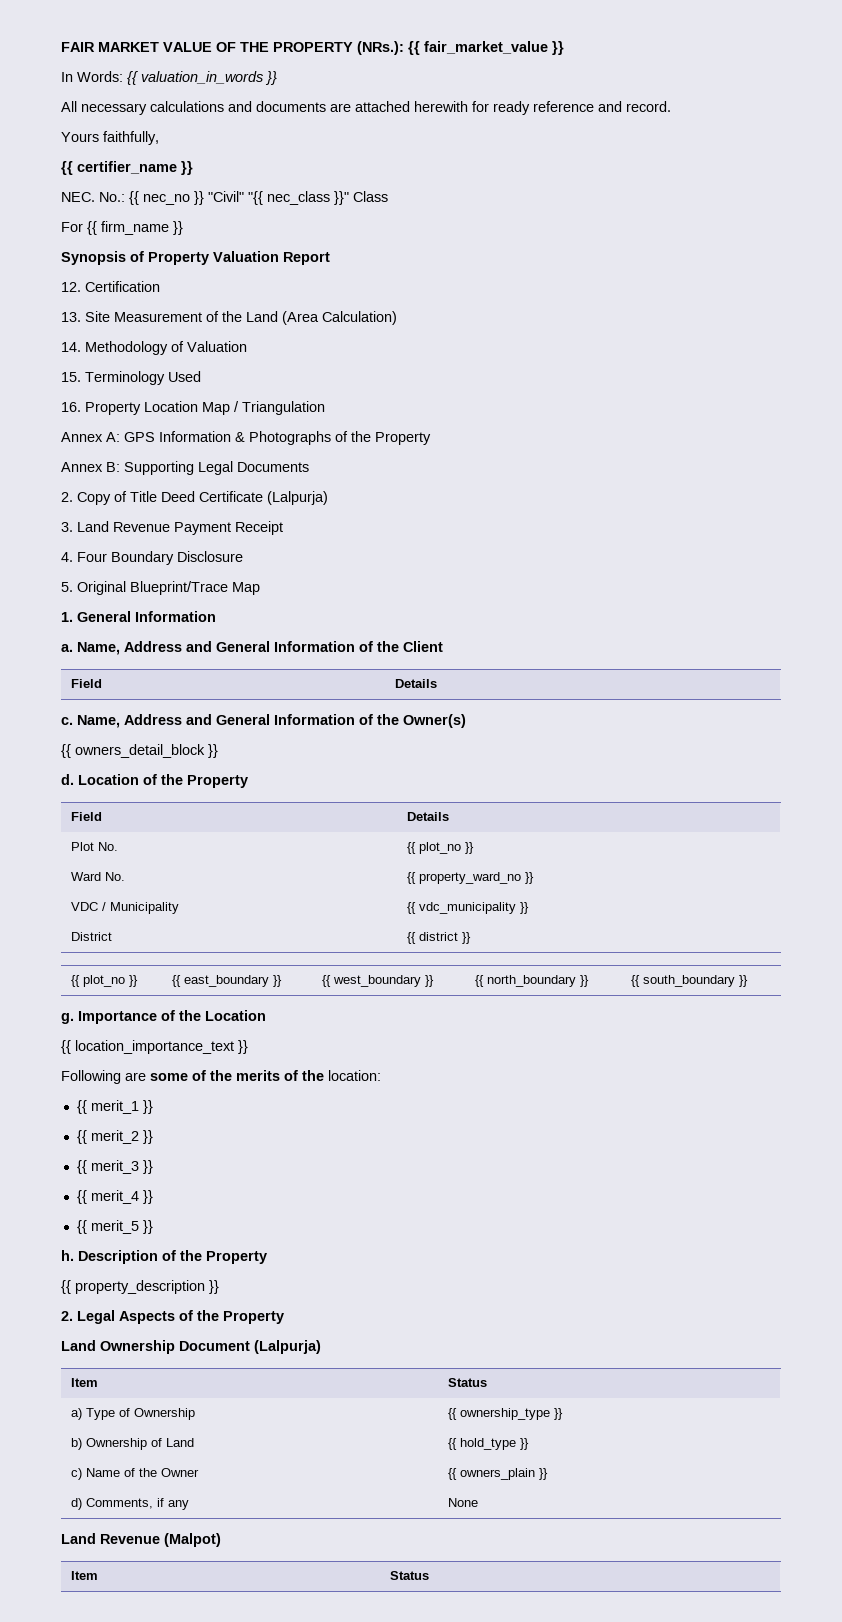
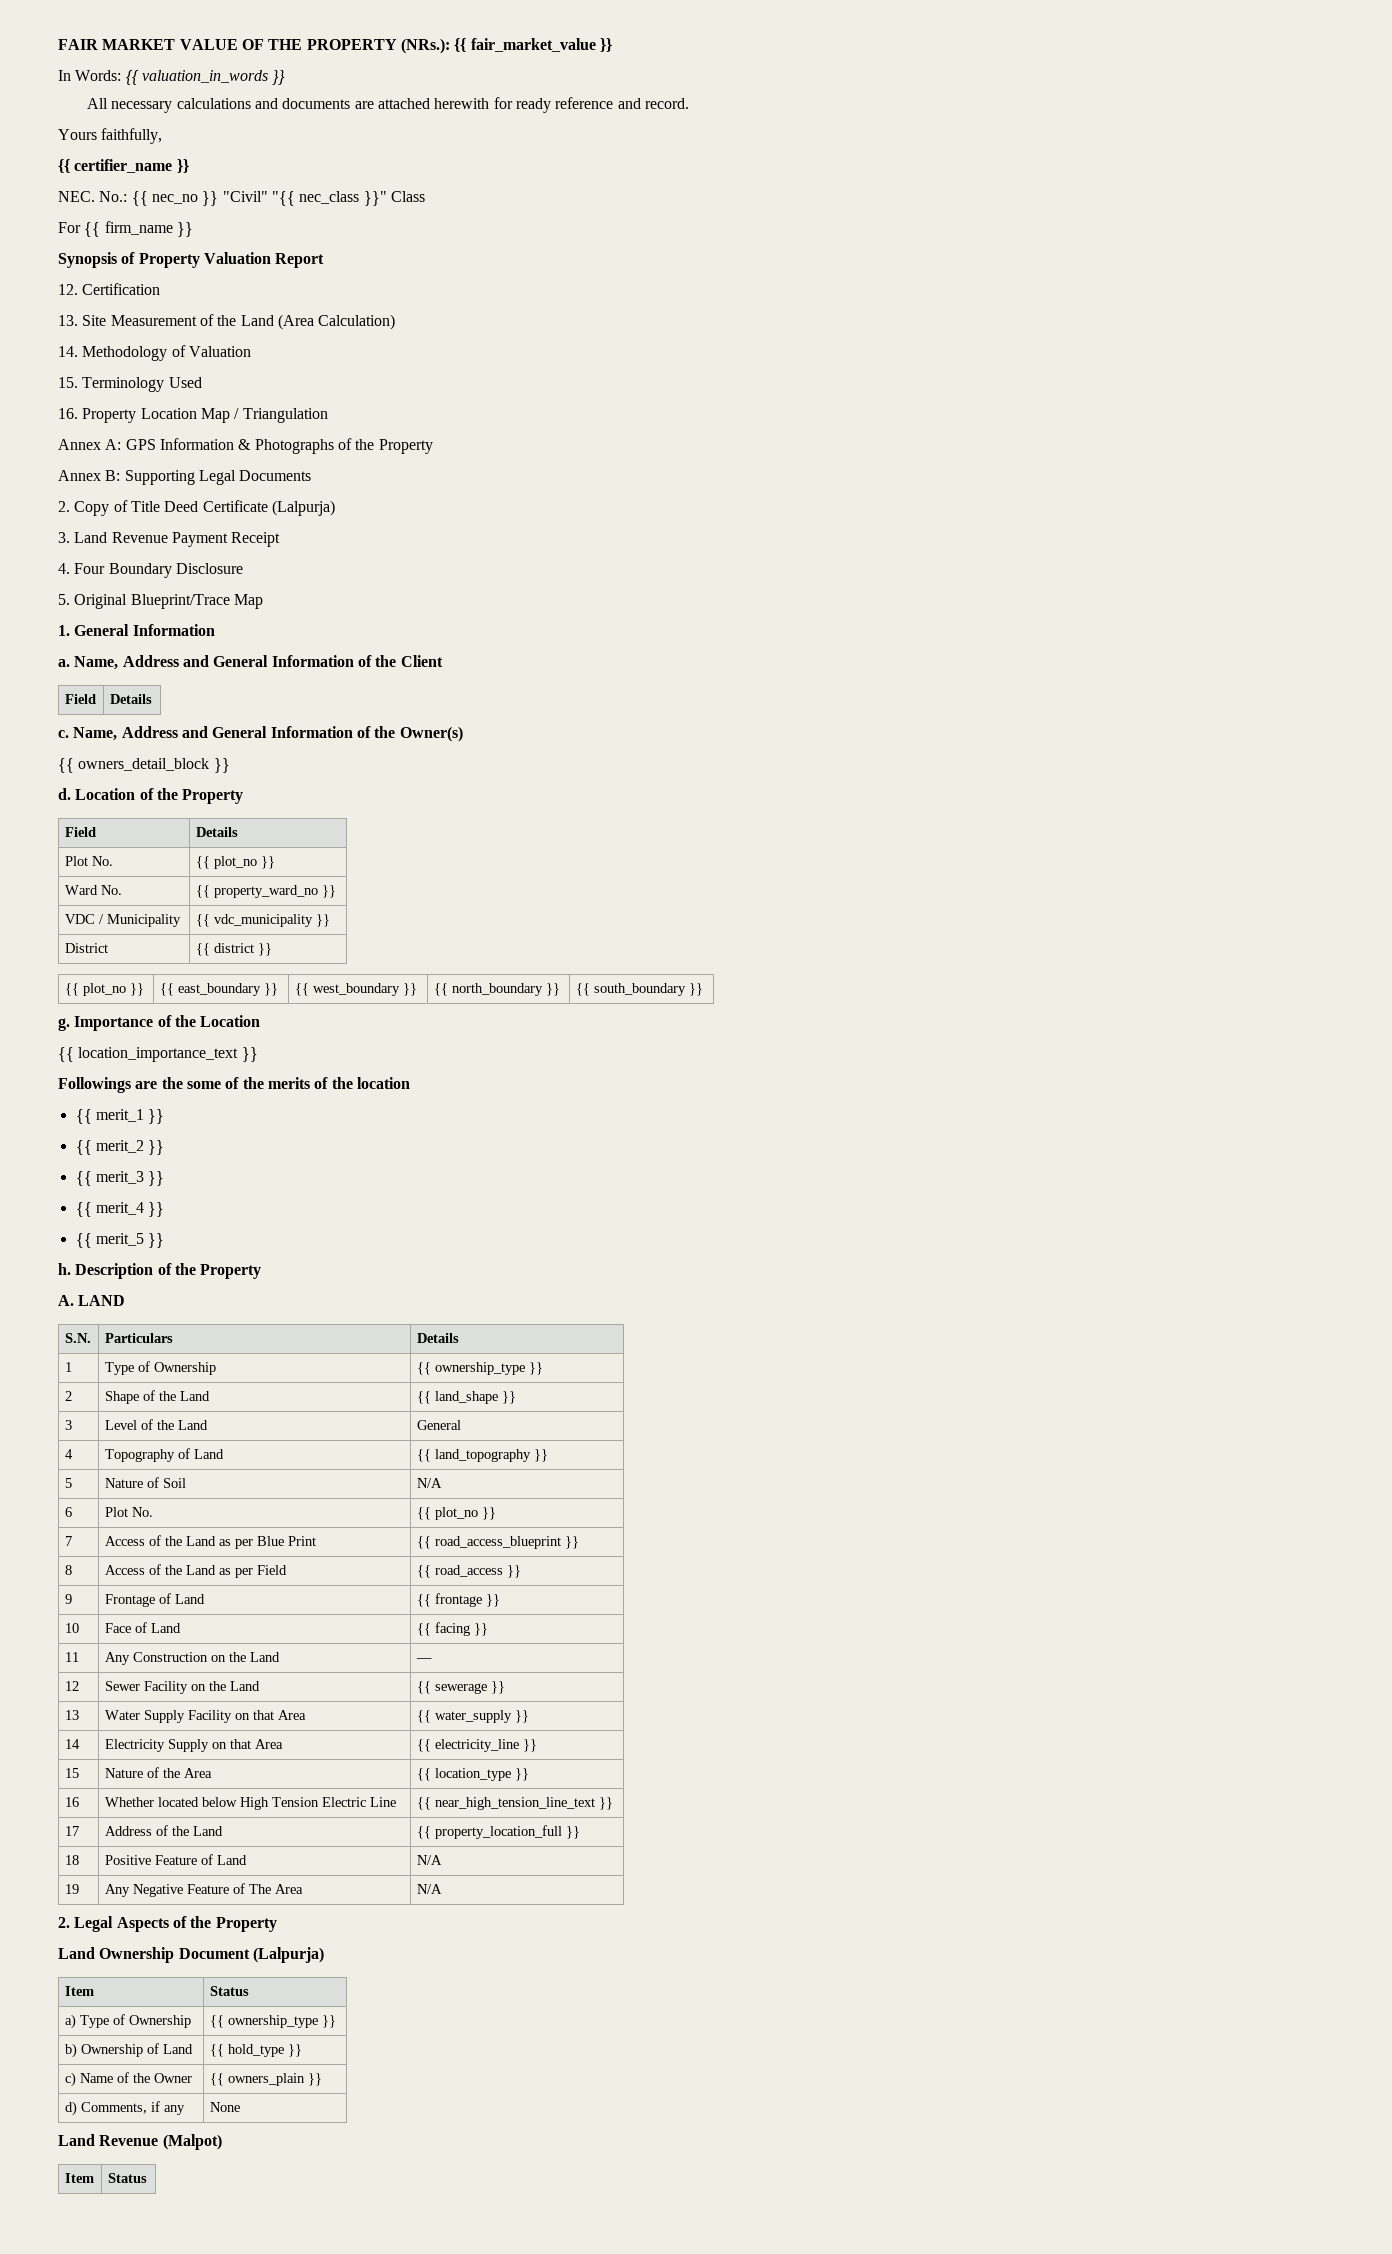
- Following are some of the merits of the location:
+ Followings are the some of the merits of the location
- {{ property_description }}
+ A. LAND
+ S.N. | Particulars | Details
+ 1 | Type of Ownership | {{ ownership_type }}
+ 2 | Shape of the Land | {{ land_shape }}
+ 3 | Level of the Land | General
+ 4 | Topography of Land | {{ land_topography }}
+ 5 | Nature of Soil | N/A
+ 6 | Plot No. | {{ plot_no }}
+ 7 | Access of the Land as per Blue Print | {{ road_access_blueprint }}
+ 8 | Access of the Land as per Field | {{ road_access }}
+ 9 | Frontage of Land | {{ frontage }}
+ 10 | Face of Land | {{ facing }}
+ 11 | Any Construction on the Land | —
+ 12 | Sewer Facility on the Land | {{ sewerage }}
+ 13 | Water Supply Facility on that Area | {{ water_supply }}
+ 14 | Electricity Supply on that Area | {{ electricity_line }}
+ 15 | Nature of the Area | {{ location_type }}
+ 16 | Whether located below High Tension Electric Line | {{ near_high_tension_line_text }}
+ 17 | Address of the Land | {{ property_location_full }}
+ 18 | Positive Feature of Land | N/A
+ 19 | Any Negative Feature of The Area | N/A

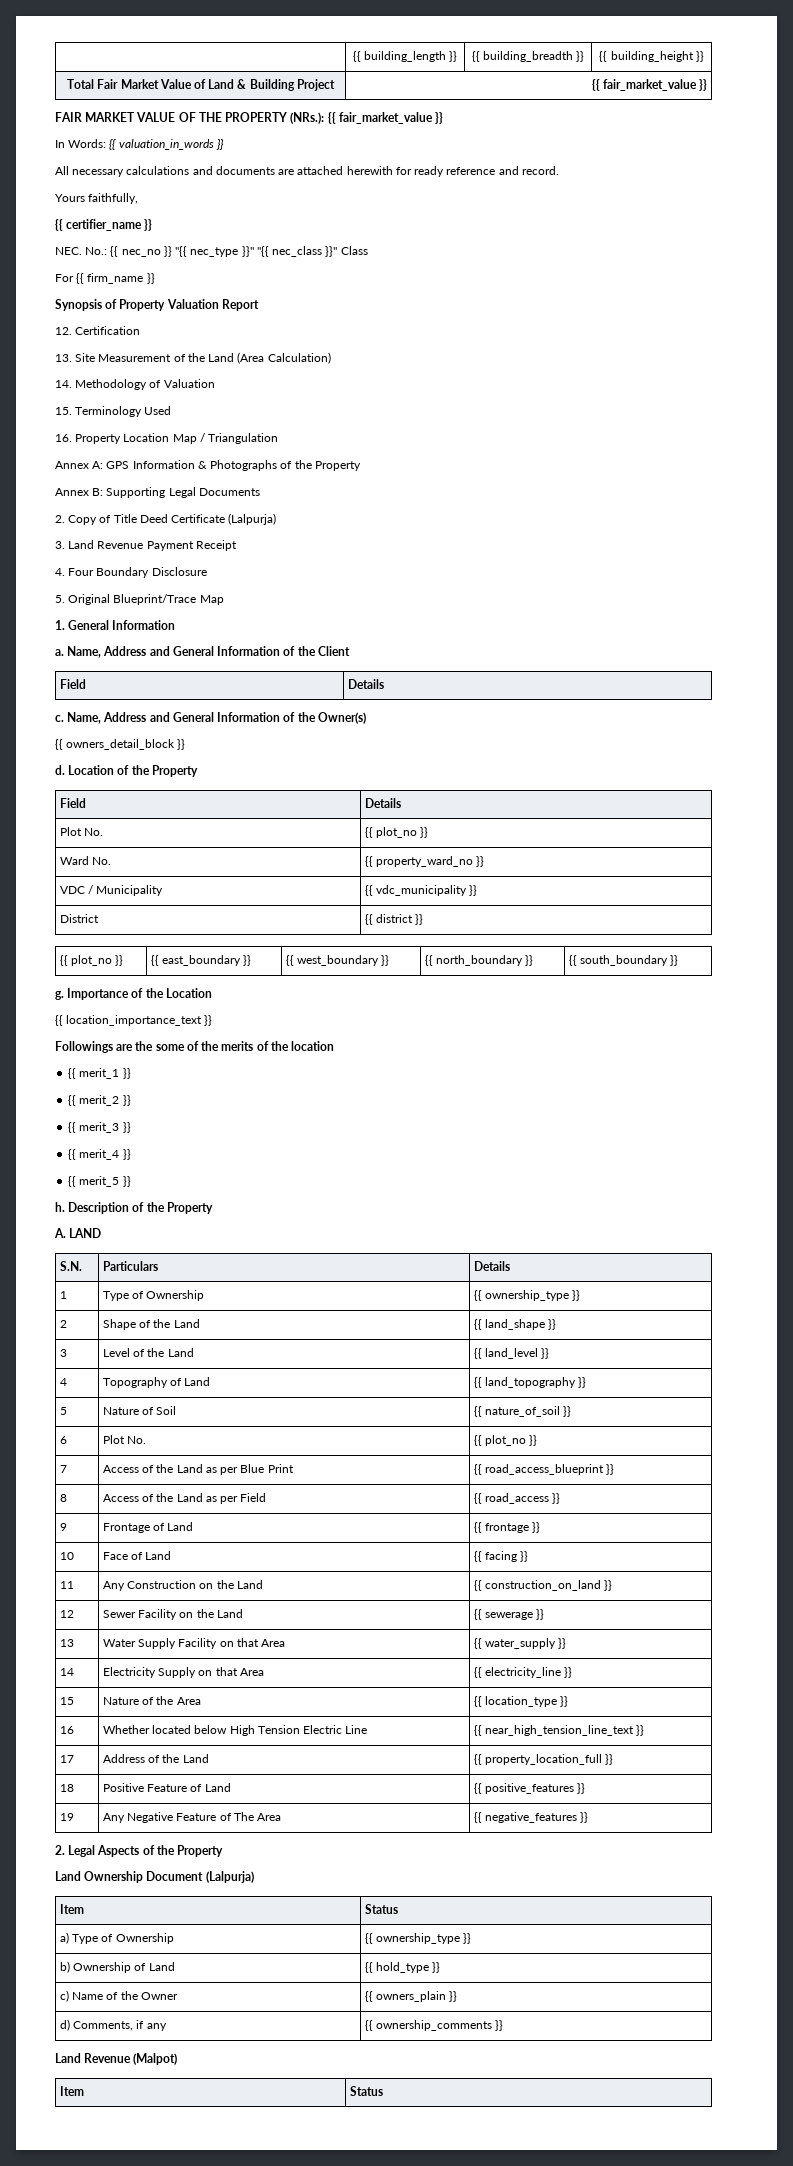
+ | {{ building_length }} | {{ building_breadth }} | {{ building_height }}
+ Total Fair Market Value of Land & Building Project | {{ fair_market_value }}
- NEC. No.: {{ nec_no }} "Civil" "{{ nec_class }}" Class
+ NEC. No.: {{ nec_no }} "{{ nec_type }}" "{{ nec_class }}" Class
- 3 | Level of the Land | General
+ 3 | Level of the Land | {{ land_level }}
- 5 | Nature of Soil | N/A
+ 5 | Nature of Soil | {{ nature_of_soil }}
- 11 | Any Construction on the Land | —
+ 11 | Any Construction on the Land | {{ construction_on_land }}
- 18 | Positive Feature of Land | N/A
+ 18 | Positive Feature of Land | {{ positive_features }}
- 19 | Any Negative Feature of The Area | N/A
+ 19 | Any Negative Feature of The Area | {{ negative_features }}
- d) Comments, if any | None
+ d) Comments, if any | {{ ownership_comments }}

